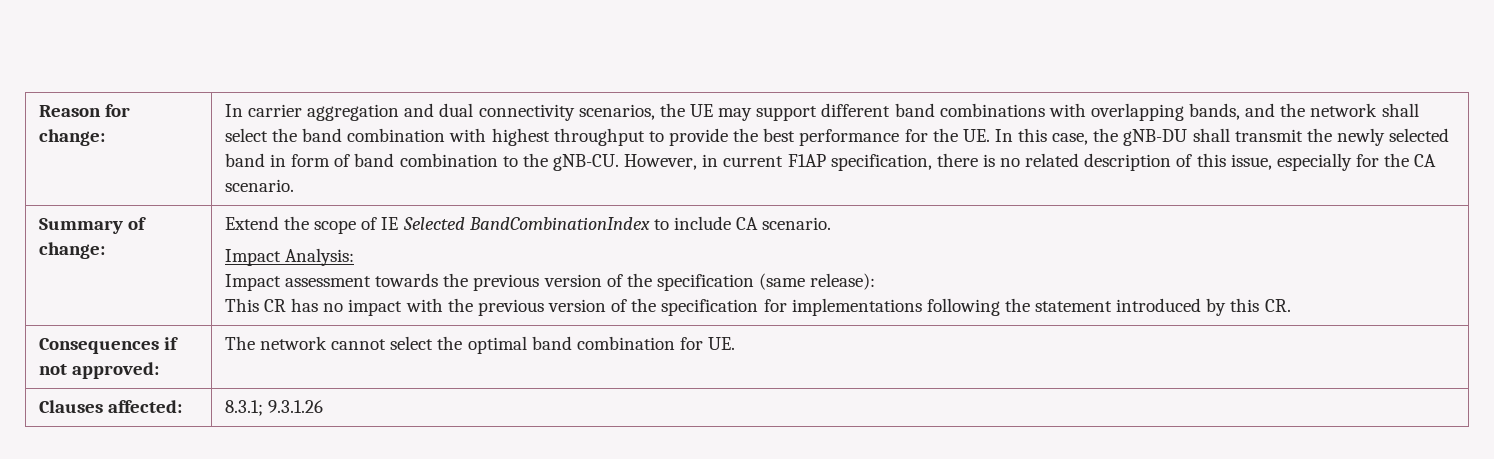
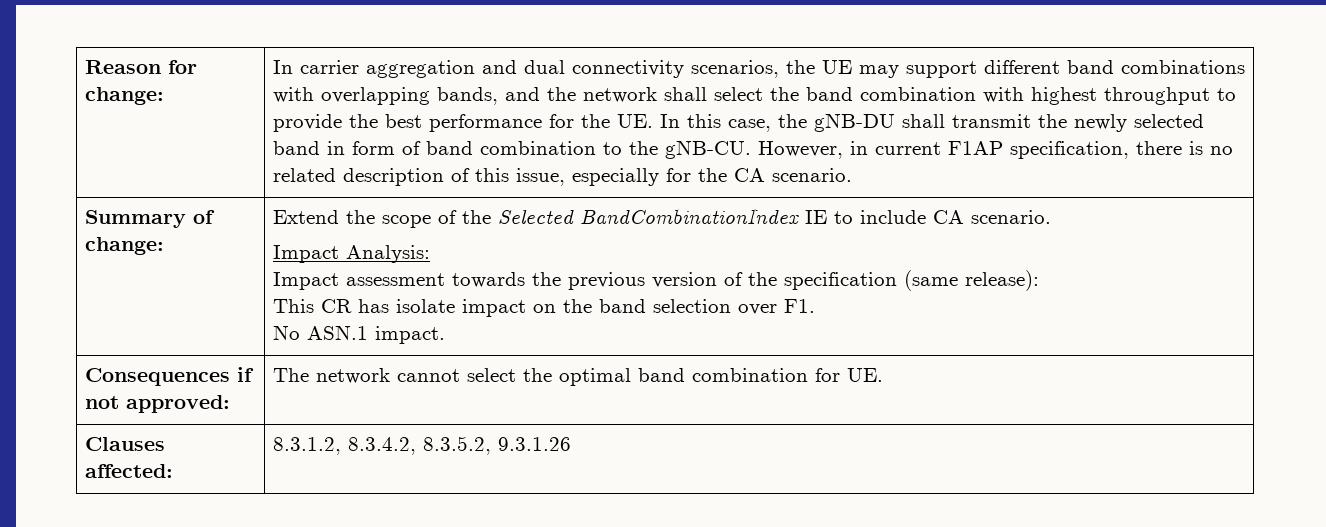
- Extend the scope of IE Selected BandCombinationIndex to include CA scenario.
+ Extend the scope of the Selected BandCombinationIndex IE to include CA scenario.
- This CR has no impact with the previous version of the specification for implementations following the statement introduced by this CR.
+ This CR has isolate impact on the band selection over F1.
+ No ASN.1 impact.
- Clauses affected: | 8.3.1; 9.3.1.26
+ Clauses affected: | 8.3.1.2, 8.3.4.2, 8.3.5.2, 9.3.1.26

